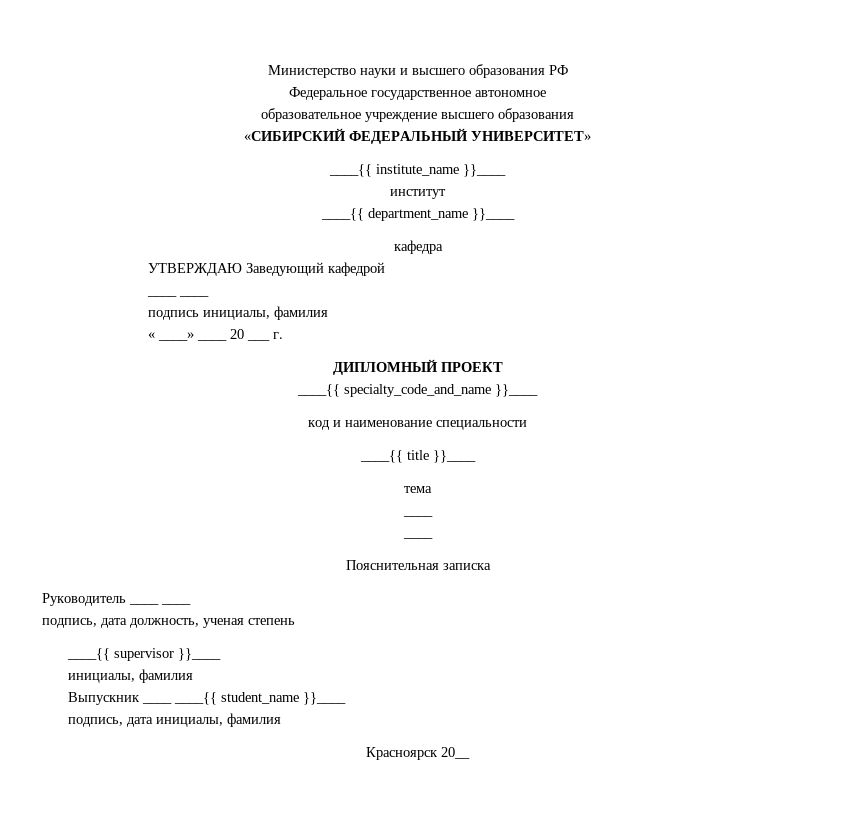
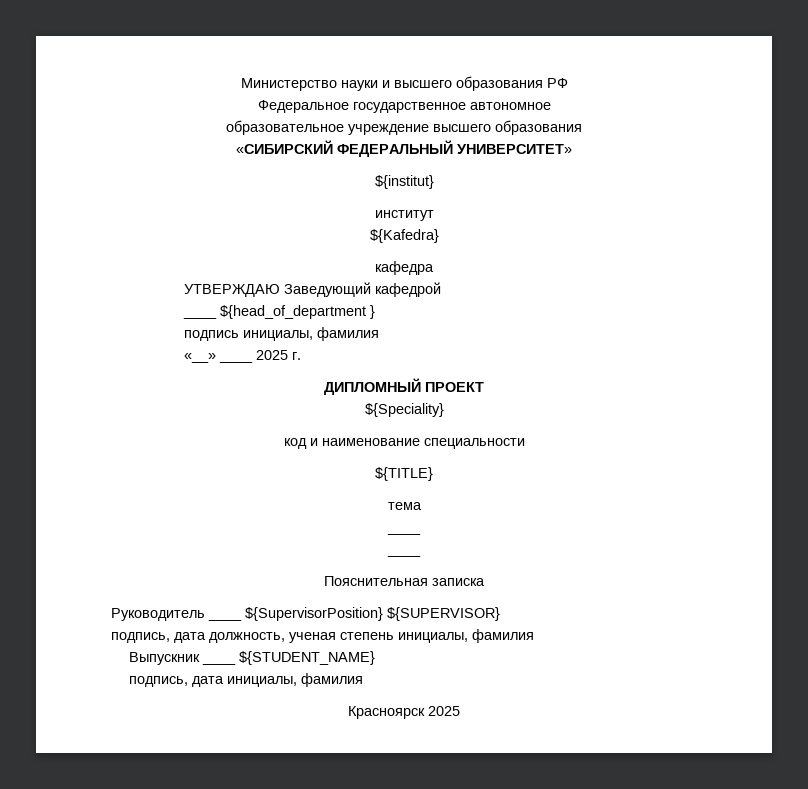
- ____{{ institute_name }}____
+ ${institut}
  институт
- ____{{ department_name }}____
+ ${Kafedra}
  УТВЕРЖДАЮ Заведующий кафедрой
- ____ ____
+ ____ ${head_of_department }
- « ____» ____ 20 ___ г.
+ «__» ____ 2025 г.
- ____{{ specialty_code_and_name }}____
+ ${Speciality}
- ____{{ title }}____
+ ${TITLE}
- Руководитель ____ ____
+ Руководитель ____ ${SupervisorPosition} ${SUPERVISOR}
- подпись, дата должность, ученая степень
- ____{{ supervisor }}____
- инициалы, фамилия
+ подпись, дата должность, ученая степень инициалы, фамилия
- Выпускник ____ ____{{ student_name }}____
+ Выпускник ____ ${STUDENT_NAME}
- Красноярск 20__
+ Красноярск 2025

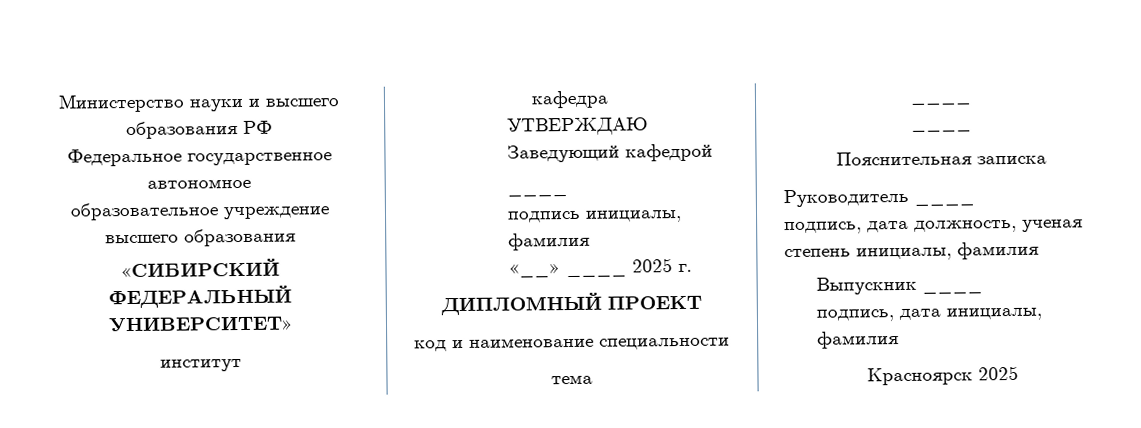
- ${institut}
- ${Kafedra}
  УТВЕРЖДАЮ Заведующий кафедрой
- ____ ${head_of_department }
+ ____
- ${Speciality}
- ${TITLE}
- Руководитель ____ ${SupervisorPosition} ${SUPERVISOR}
+ Руководитель ____
- Выпускник ____ ${STUDENT_NAME}
+ Выпускник ____

